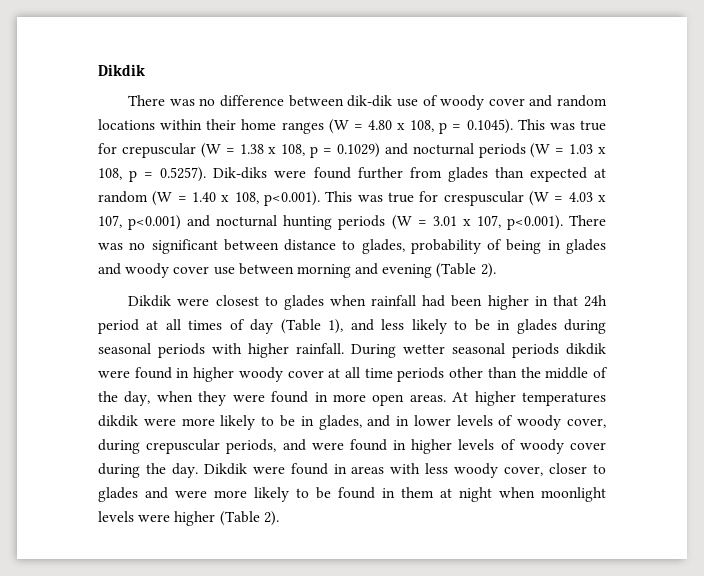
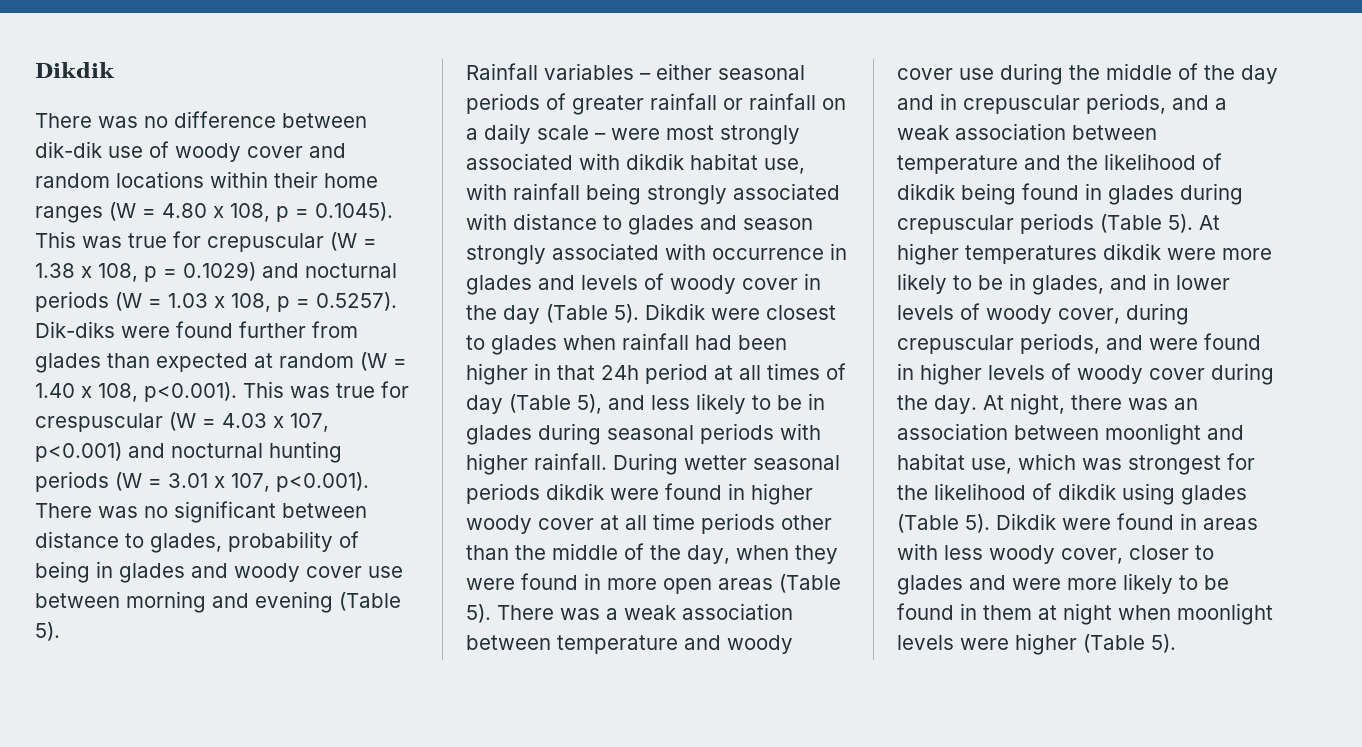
- There was no difference between dik-dik use of woody cover and random locations within their home ranges (W = 4.80 x 108, p = 0.1045). This was true for crepuscular (W = 1.38 x 108, p = 0.1029) and nocturnal periods (W = 1.03 x 108, p = 0.5257). Dik-diks were found further from glades than expected at random (W = 1.40 x 108, p<0.001). This was true for crespuscular (W = 4.03 x 107, p<0.001) and nocturnal hunting periods (W = 3.01 x 107, p<0.001). There was no significant between distance to glades, probability of being in glades and woody cover use between morning and evening (Table 2).
- Dikdik were closest to glades when rainfall had been higher in that 24h period at all times of day (Table 1), and less likely to be in glades during seasonal periods with higher rainfall.
+ There was no difference between dik-dik use of woody cover and random locations within their home ranges (W = 4.80 x 108, p = 0.1045). This was true for crepuscular (W = 1.38 x 108, p = 0.1029) and nocturnal periods (W = 1.03 x 108, p = 0.5257). Dik-diks were found further from glades than expected at random (W = 1.40 x 108, p<0.001). This was true for crespuscular (W = 4.03 x 107, p<0.001) and nocturnal hunting periods (W = 3.01 x 107, p<0.001). There was no significant between distance to glades, probability of being in glades and woody cover use between morning and evening (Table 5).
+ Rainfall variables – either seasonal periods of greater rainfall or rainfall on a daily scale – were most strongly associated with dikdik habitat use, with rainfall being strongly associated with distance to glades and season strongly associated with occurrence in glades and levels of woody cover in the day (Table 5). Dikdik were closest to glades when rainfall had been higher in that 24h period at all times of day (Table 5), and less likely to be in glades during seasonal periods with higher rainfall.
- During wetter seasonal periods dikdik were found in higher woody cover at all time periods other than the middle of the day, when they were found in more open areas.
+ During wetter seasonal periods dikdik were found in higher woody cover at all time periods other than the middle of the day, when they were found in more open areas (Table 5). There was a weak association between temperature and woody cover use during the middle of the day and in crepuscular periods, and a weak association between temperature and the likelihood of dikdik being found in glades during crepuscular periods (Table 5).
+ At night, there was an association between moonlight and habitat use, which was strongest for the likelihood of dikdik using glades (Table 5).
- Dikdik were found in areas with less woody cover, closer to glades and were more likely to be found in them at night when moonlight levels were higher (Table 2).
+ Dikdik were found in areas with less woody cover, closer to glades and were more likely to be found in them at night when moonlight levels were higher (Table 5).

